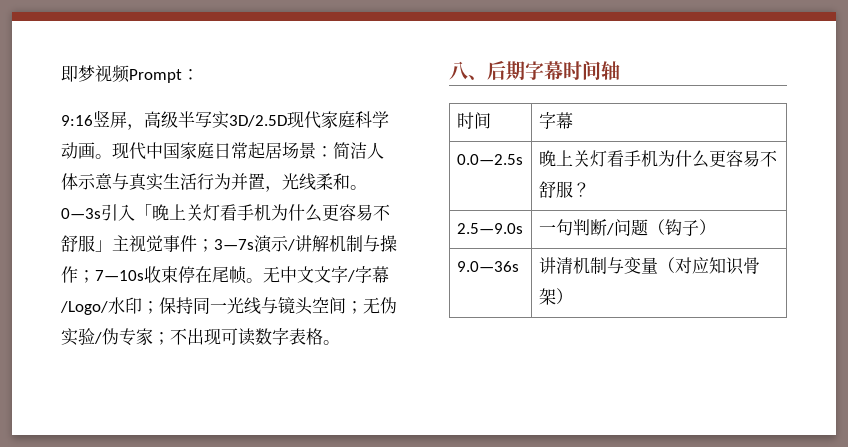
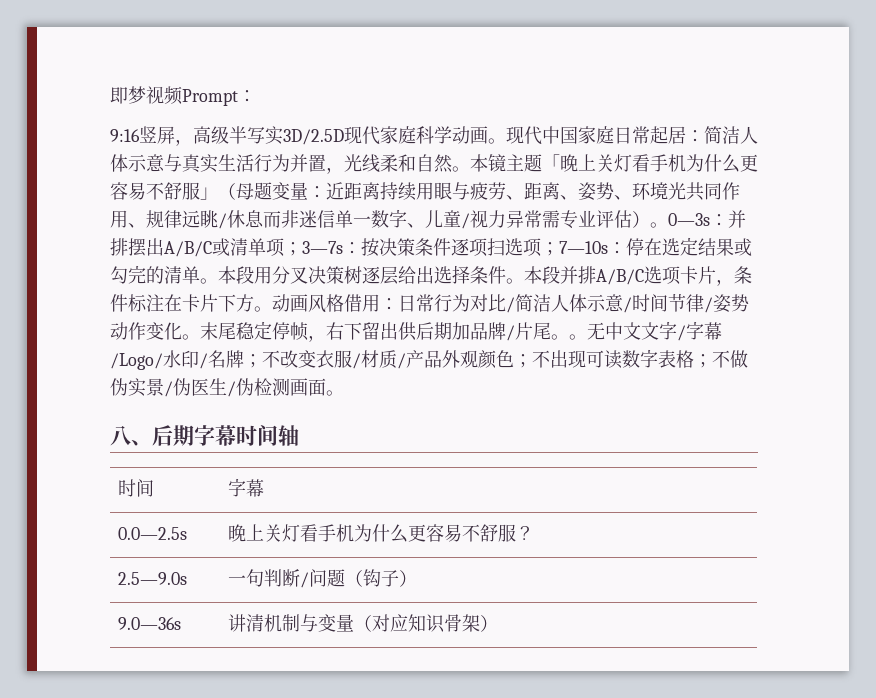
- 现代中国家庭日常起居场景：简洁人体示意与真实生活行为并置，光线柔和。0—3s引入「晚上关灯看手机为什么更容易不舒服」主视觉事件；3—7s演示/讲解机制与操作；7—10s收束停在尾帧。
+ 现代中国家庭日常起居：简洁人体示意与真实生活行为并置，光线柔和自然。本镜主题「晚上关灯看手机为什么更容易不舒服」（母题变量：近距离持续用眼与疲劳、距离、姿势、环境光共同作用、规律远眺/休息而非迷信单一数字、儿童/视力异常需专业评估）。0—3s：并排摆出A/B/C或清单项；3—7s：按决策条件逐项扫选项；7—10s：停在选定结果或勾完的清单。本段用分叉决策树逐层给出选择条件。本段并排A/B/C选项卡片，条件标注在卡片下方。动画风格借用：日常行为对比/简洁人体示意/时间节律/姿势动作变化。末尾稳定停帧，右下留出供后期加品牌/片尾。。
- 无中文文字/字幕/Logo/水印；保持同一光线与镜头空间；无伪实验/伪专家；不出现可读数字表格。
+ 无中文文字/字幕/Logo/水印/名牌；不改变衣服/材质/产品外观颜色；不出现可读数字表格；不做伪实景/伪医生/伪检测画面。

